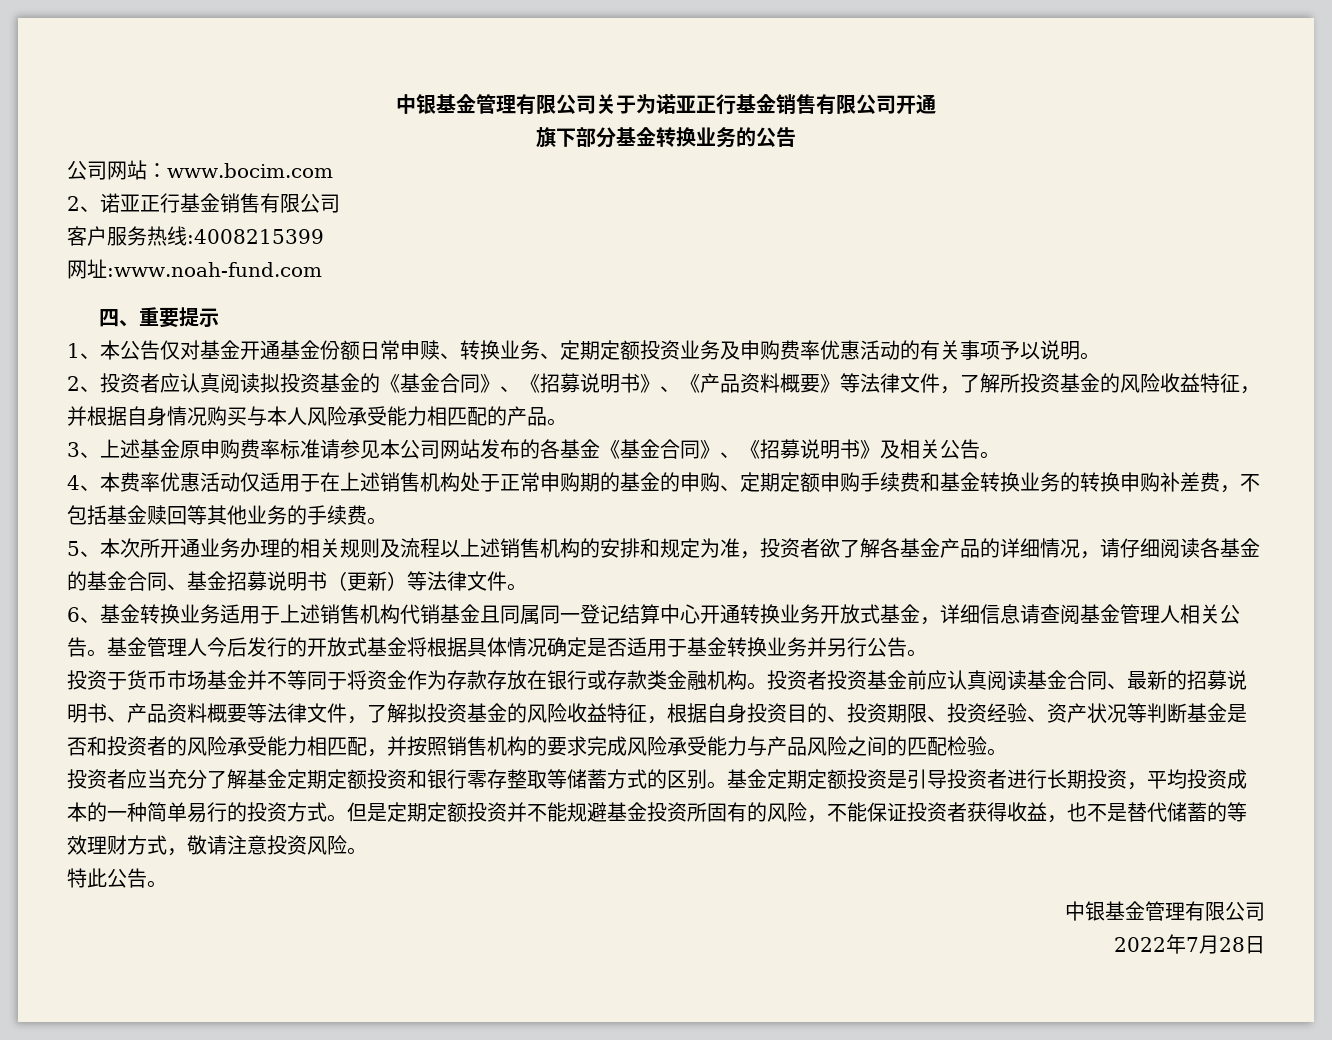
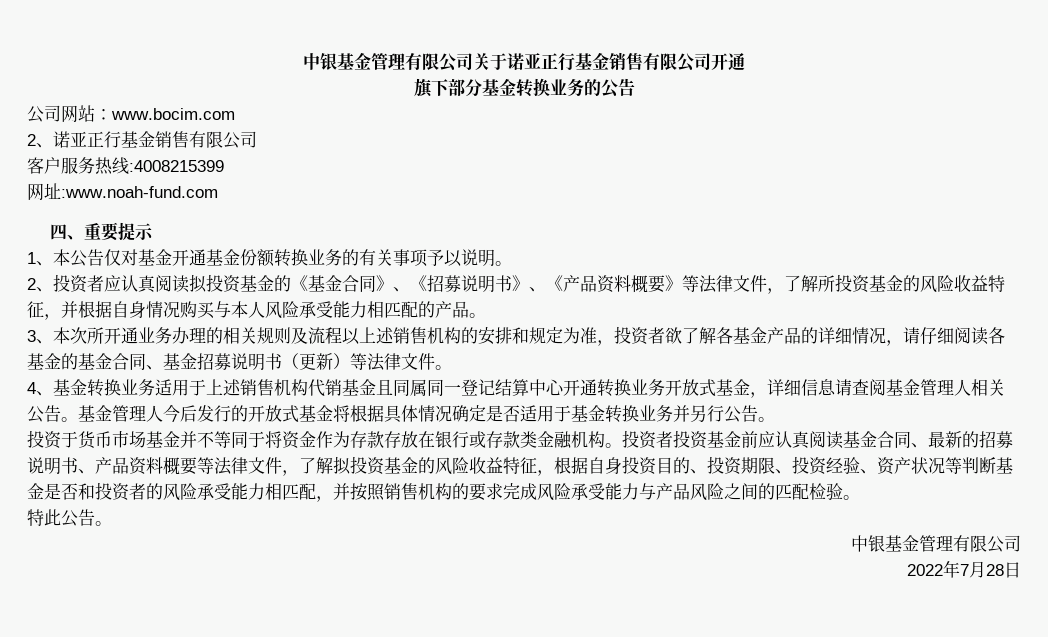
- 中银基金管理有限公司关于为诺亚正行基金销售有限公司开通
+ 中银基金管理有限公司关于诺亚正行基金销售有限公司开通
- 1、本公告仅对基金开通基金份额日常申赎、转换业务、定期定额投资业务及申购费率优惠活动的有关事项予以说明。
+ 1、本公告仅对基金开通基金份额转换业务的有关事项予以说明。
- 3、上述基金原申购费率标准请参见本公司网站发布的各基金《基金合同》、《招募说明书》及相关公告。
- 4、本费率优惠活动仅适用于在上述销售机构处于正常申购期的基金的申购、定期定额申购手续费和基金转换业务的转换申购补差费，不包括基金赎回等其他业务的手续费。
- 5、本次所开通业务办理的相关规则及流程以上述销售机构的安排和规定为准，投资者欲了解各基金产品的详细情况，请仔细阅读各基金的基金合同、基金招募说明书（更新）等法律文件。
+ 3、本次所开通业务办理的相关规则及流程以上述销售机构的安排和规定为准，投资者欲了解各基金产品的详细情况，请仔细阅读各基金的基金合同、基金招募说明书（更新）等法律文件。
- 6、基金转换业务适用于上述销售机构代销基金且同属同一登记结算中心开通转换业务开放式基金，详细信息请查阅基金管理人相关公告。
+ 4、基金转换业务适用于上述销售机构代销基金且同属同一登记结算中心开通转换业务开放式基金，详细信息请查阅基金管理人相关公告。
- 投资者应当充分了解基金定期定额投资和银行零存整取等储蓄方式的区别。基金定期定额投资是引导投资者进行长期投资，平均投资成本的一种简单易行的投资方式。但是定期定额投资并不能规避基金投资所固有的风险，不能保证投资者获得收益，也不是替代储蓄的等效理财方式，敬请注意投资风险。

